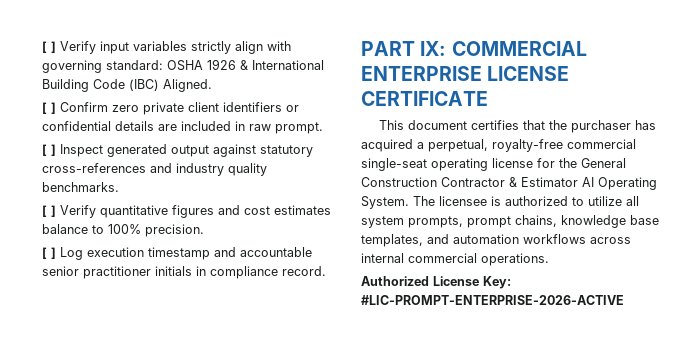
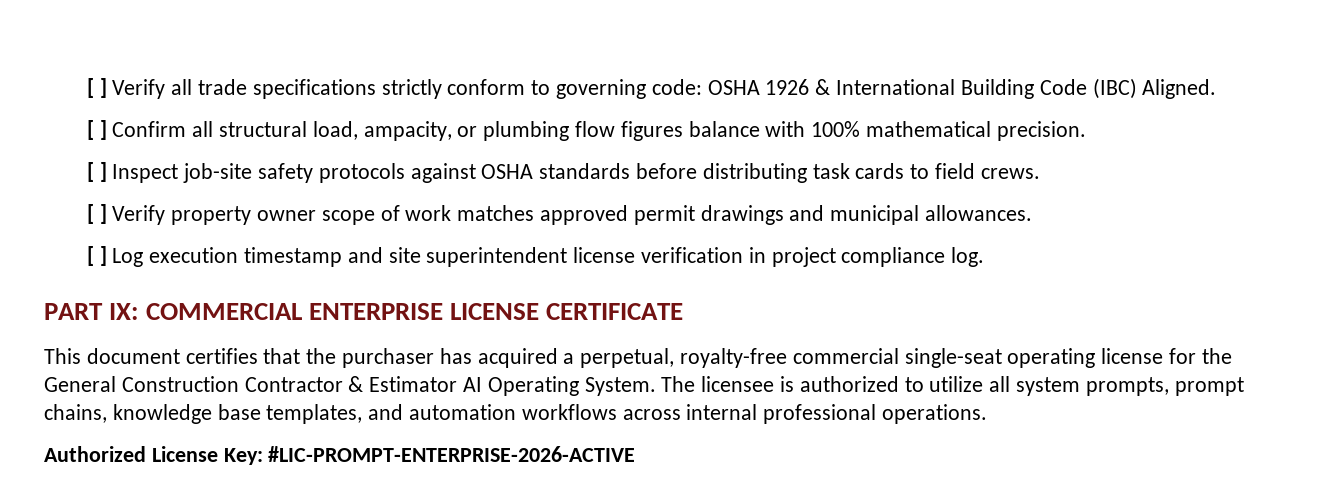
- [ ] Verify input variables strictly align with governing standard: OSHA 1926 & International Building Code (IBC) Aligned.
+ [ ] Verify all trade specifications strictly conform to governing code: OSHA 1926 & International Building Code (IBC) Aligned.
- [ ] Confirm zero private client identifiers or confidential details are included in raw prompt.
- [ ] Inspect generated output against statutory cross-references and industry quality benchmarks.
- [ ] Verify quantitative figures and cost estimates balance to 100% precision.
+ [ ] Confirm all structural load, ampacity, or plumbing flow figures balance with 100% mathematical precision.
+ [ ] Inspect job-site safety protocols against OSHA standards before distributing task cards to field crews.
+ [ ] Verify property owner scope of work matches approved permit drawings and municipal allowances.
- [ ] Log execution timestamp and accountable senior practitioner initials in compliance record.
+ [ ] Log execution timestamp and site superintendent license verification in project compliance log.
- The licensee is authorized to utilize all system prompts, prompt chains, knowledge base templates, and automation workflows across internal commercial operations.
+ The licensee is authorized to utilize all system prompts, prompt chains, knowledge base templates, and automation workflows across internal professional operations.

